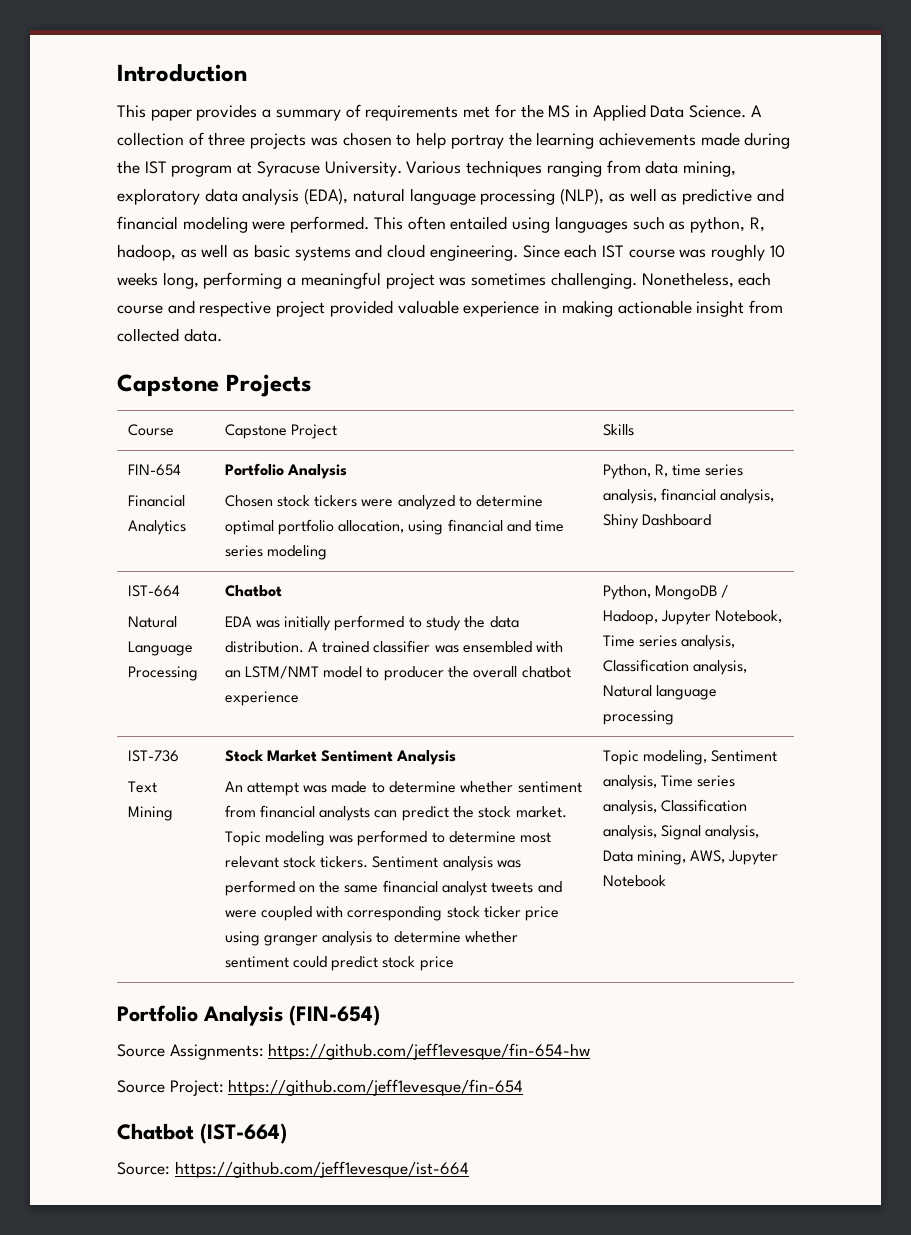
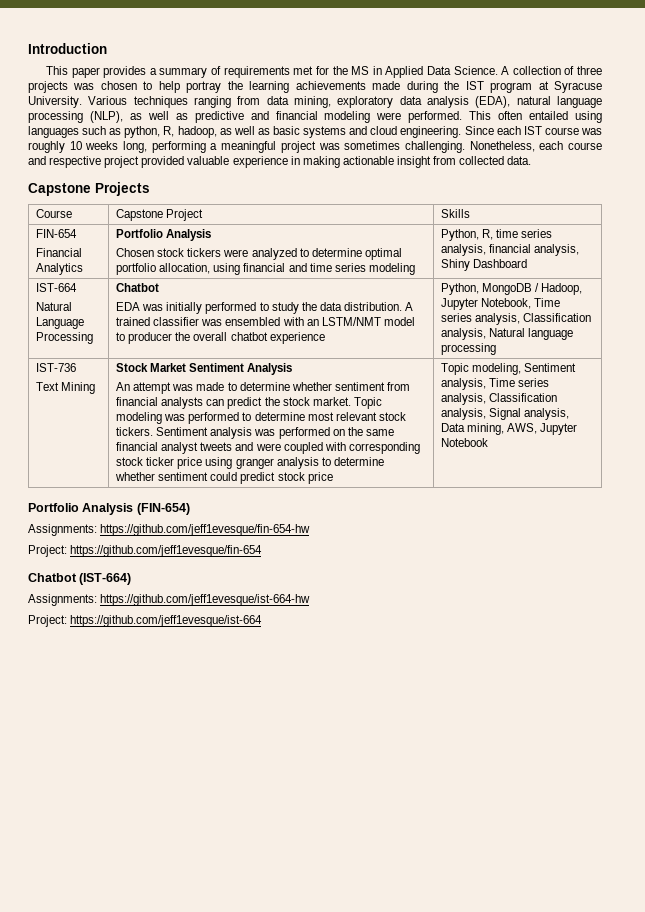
- Source Assignments: https://github.com/jeff1evesque/fin-654-hw
+ Assignments: https://github.com/jeff1evesque/fin-654-hw
- Source Project: https://github.com/jeff1evesque/fin-654
+ Project: https://github.com/jeff1evesque/fin-654
- Source: https://github.com/jeff1evesque/ist-664
+ Assignments: https://github.com/jeff1evesque/ist-664-hw
+ Project: https://github.com/jeff1evesque/ist-664

